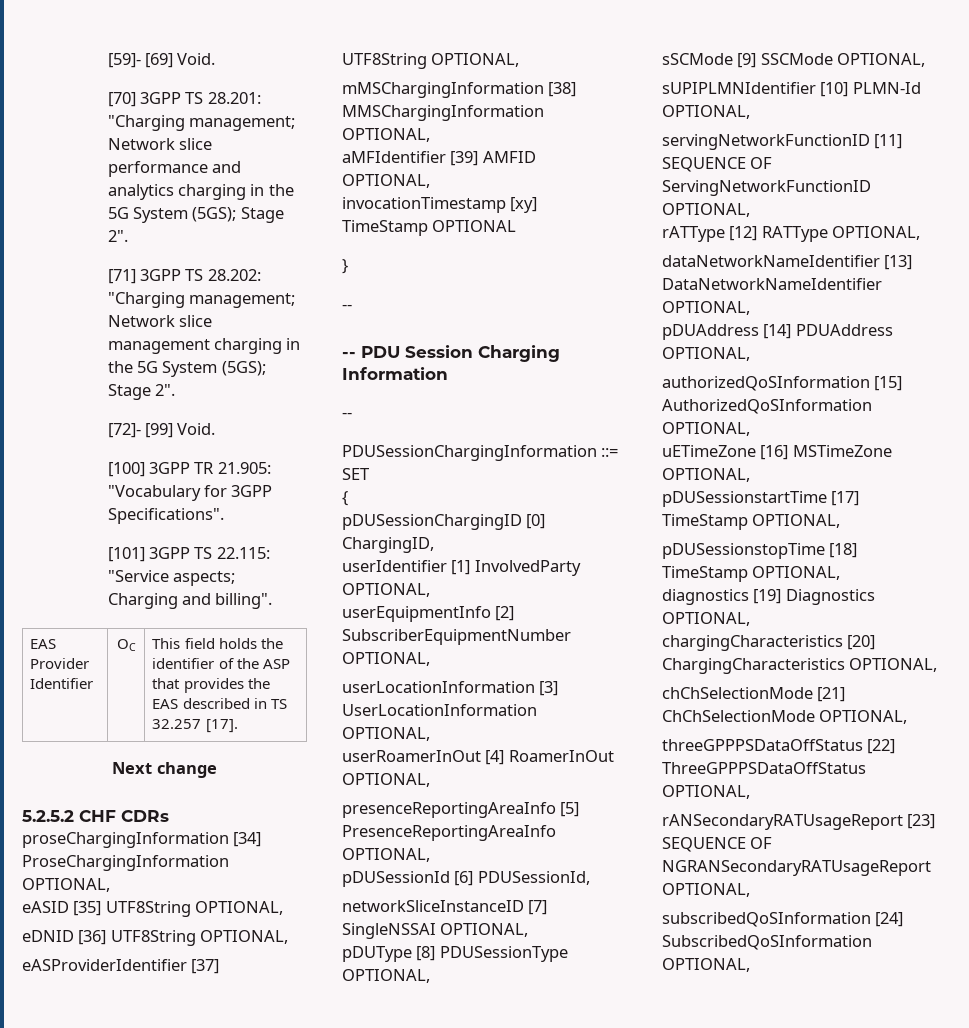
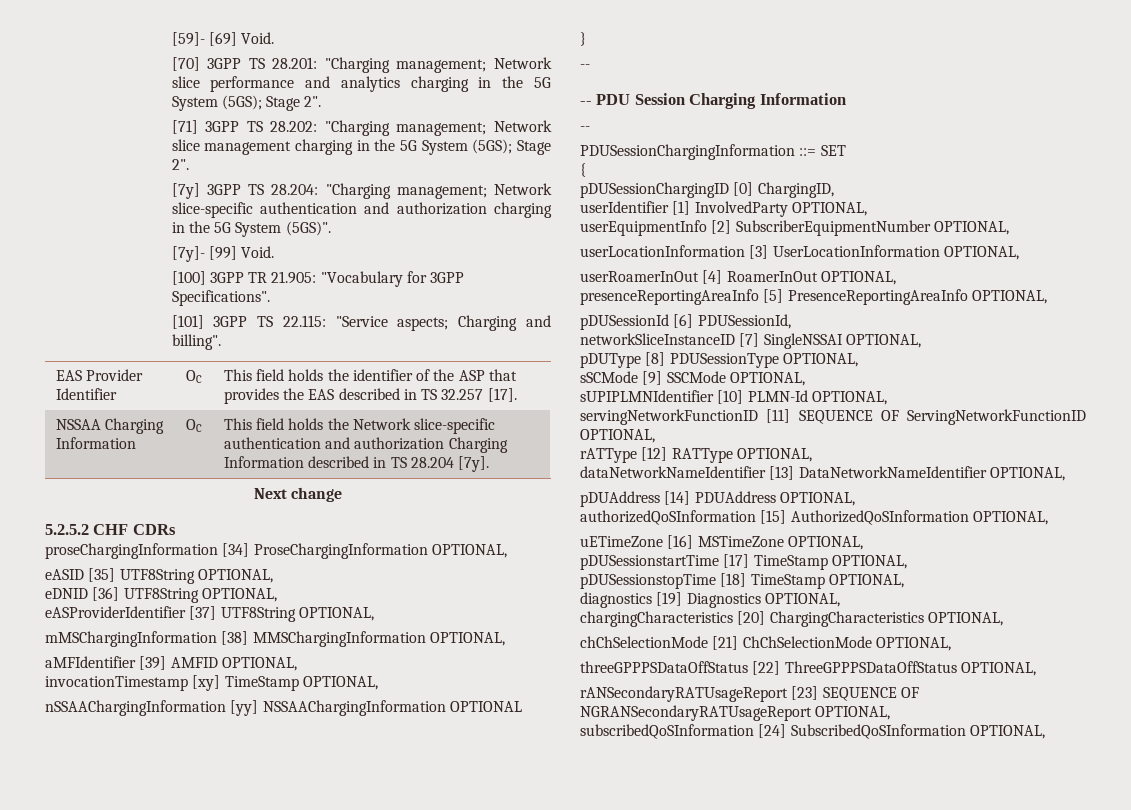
- [72]- [99] Void.
+ [7y] 3GPP TS 28.204: "Charging management; Network slice-specific authentication and authorization charging in the 5G System (5GS)".
+ [7y]- [99] Void.
+ NSSAA Charging Information | OC | This field holds the Network slice-specific authentication and authorization Charging Information described in TS 28.204 [7y].
- invocationTimestamp [xy] TimeStamp OPTIONAL
+ invocationTimestamp [xy] TimeStamp OPTIONAL,
+ nSSAAChargingInformation [yy] NSSAAChargingInformation OPTIONAL

